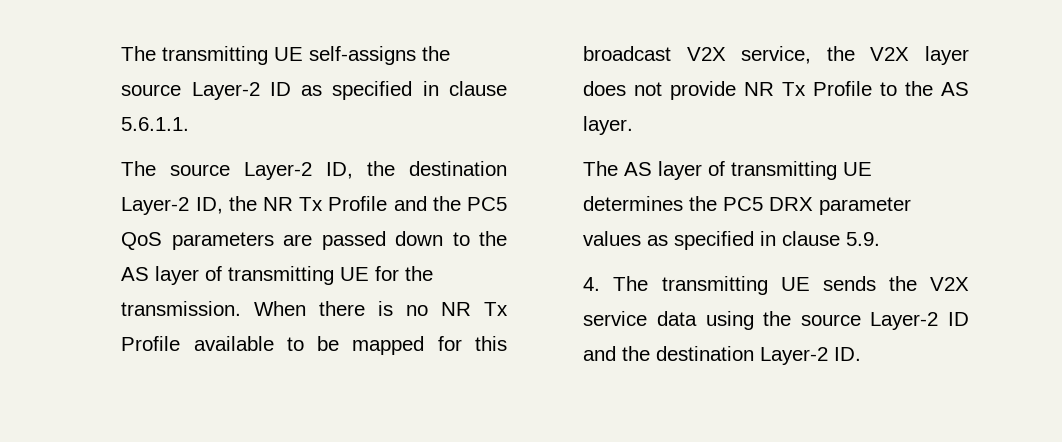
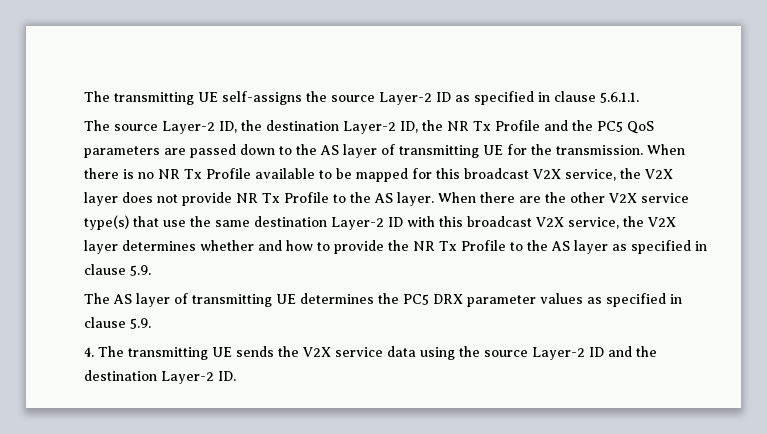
+ When there are the other V2X service type(s) that use the same destination Layer-2 ID with this broadcast V2X service, the V2X layer determines whether and how to provide the NR Tx Profile to the AS layer as specified in clause 5.9.

